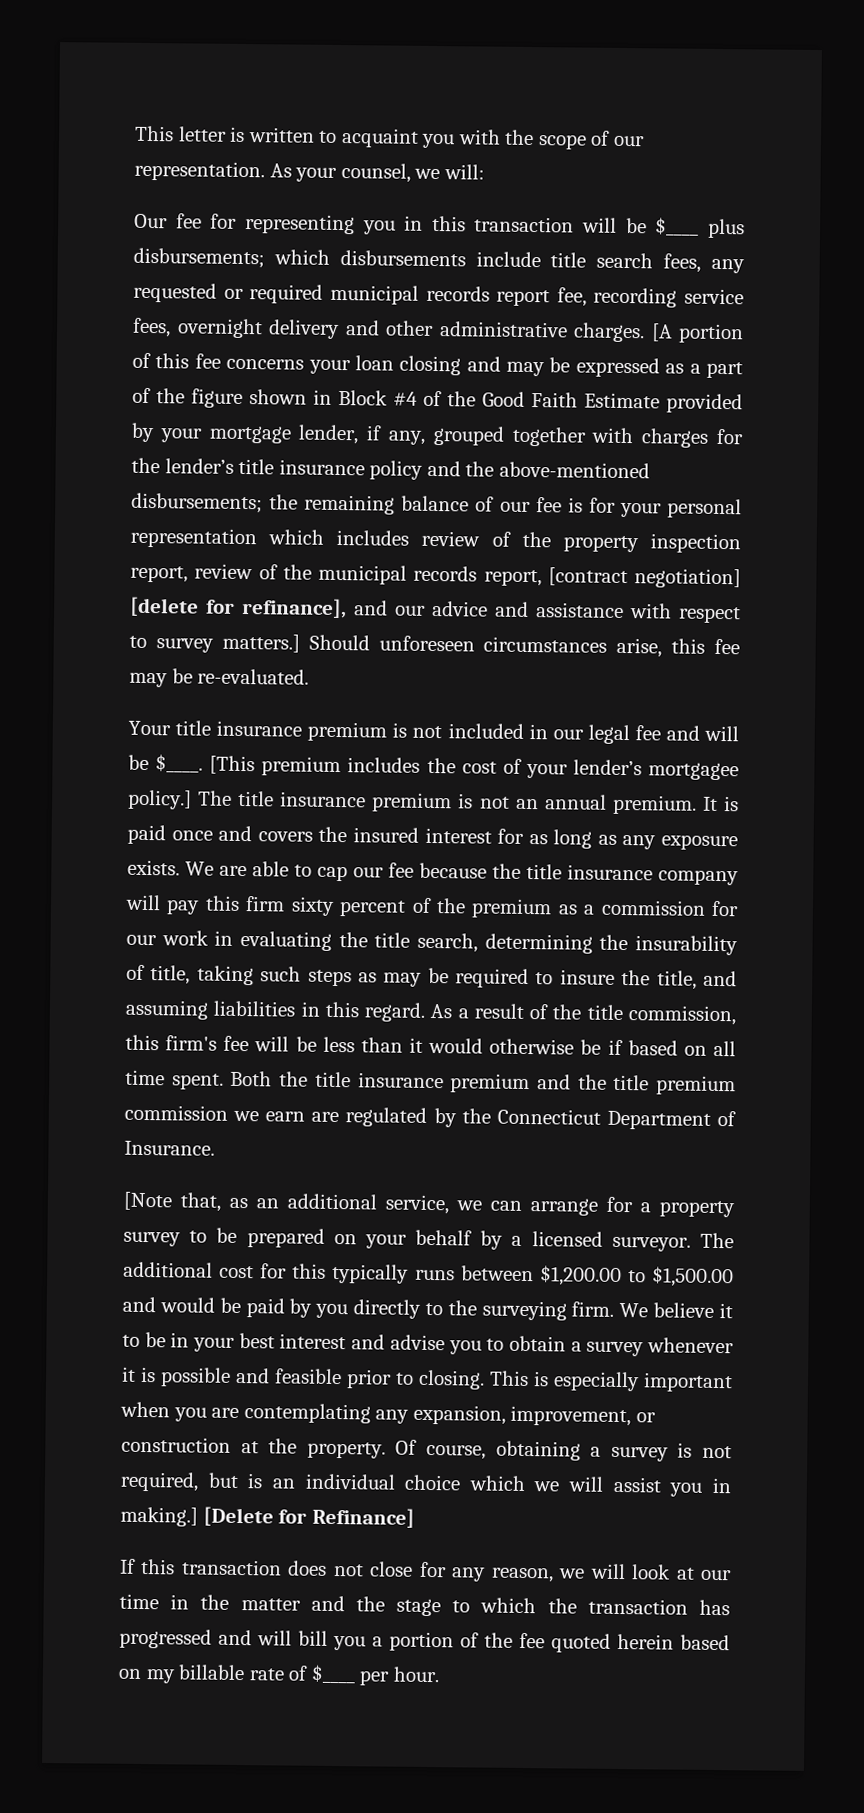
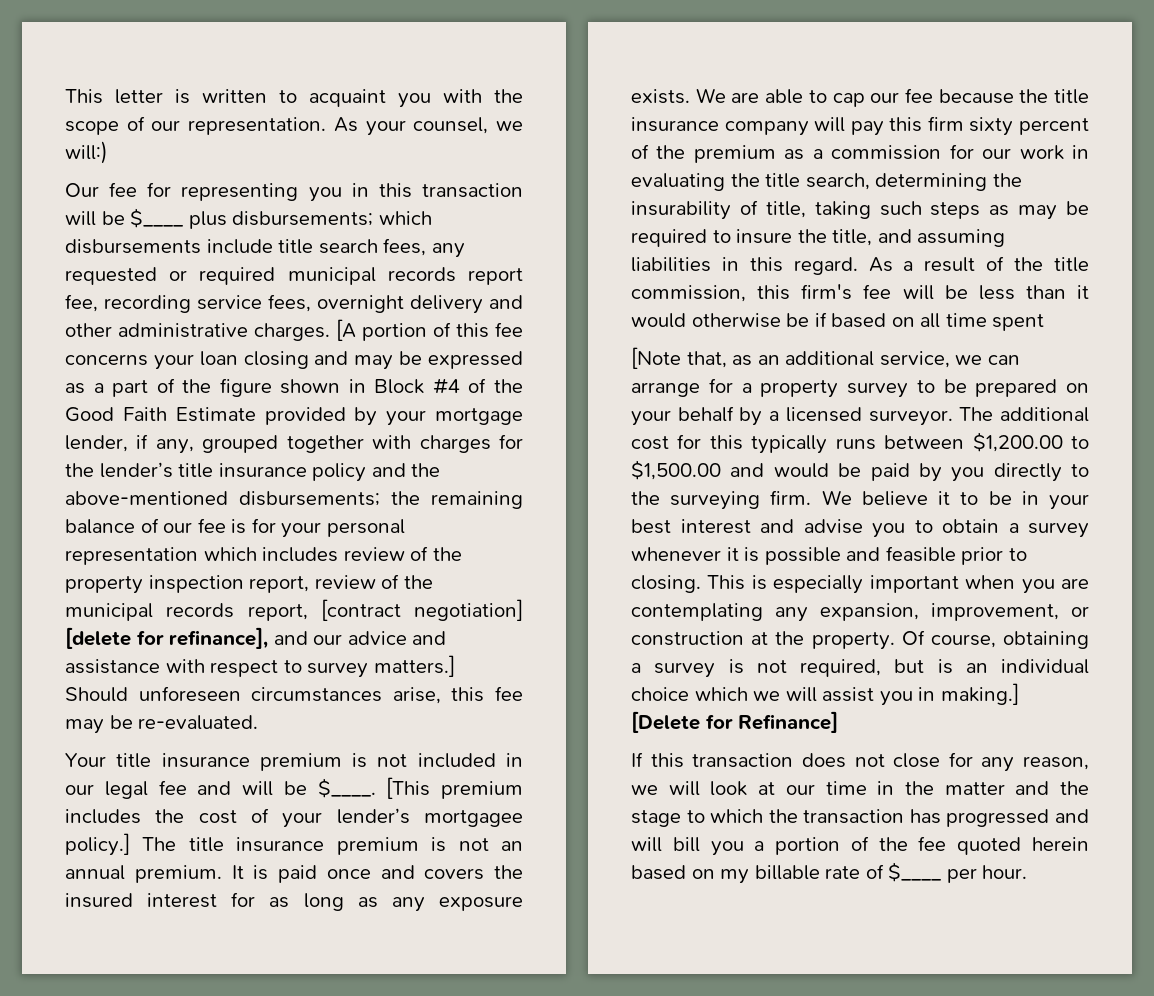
- As your counsel, we will:
+ As your counsel, we will:)
- As a result of the title commission, this firm's fee will be less than it would otherwise be if based on all time spent. Both the title insurance premium and the title premium commission we earn are regulated by the Connecticut Department of Insurance.
+ As a result of the title commission, this firm's fee will be less than it would otherwise be if based on all time spent

